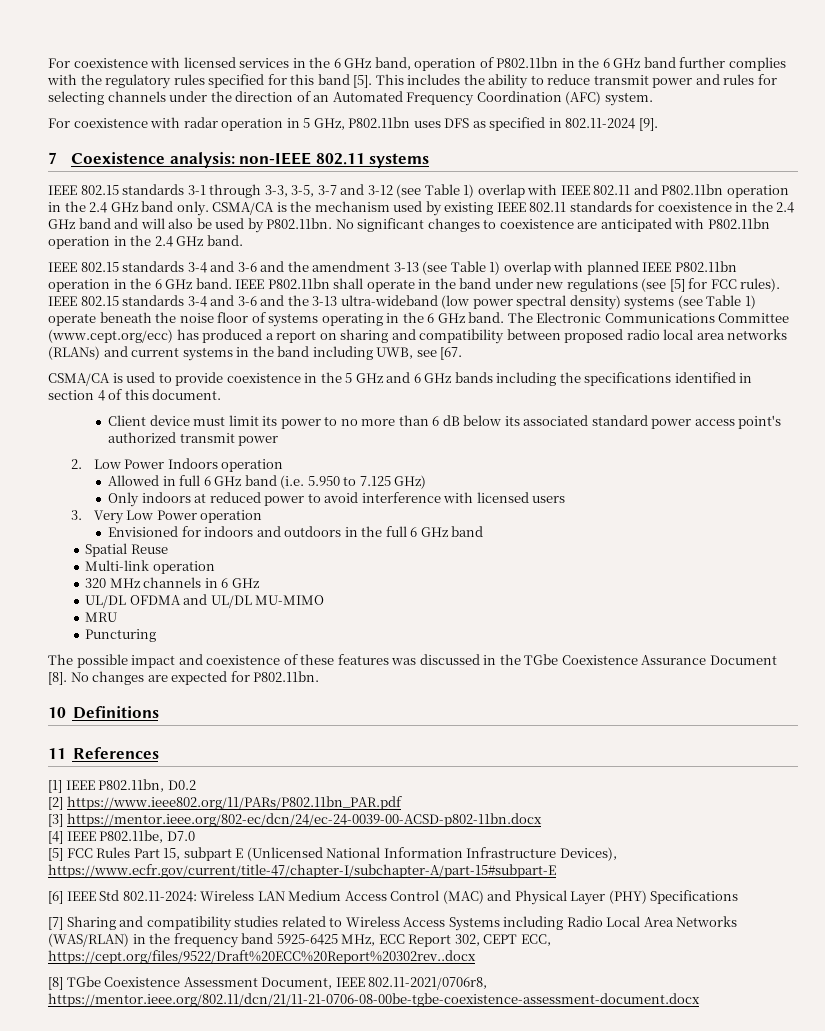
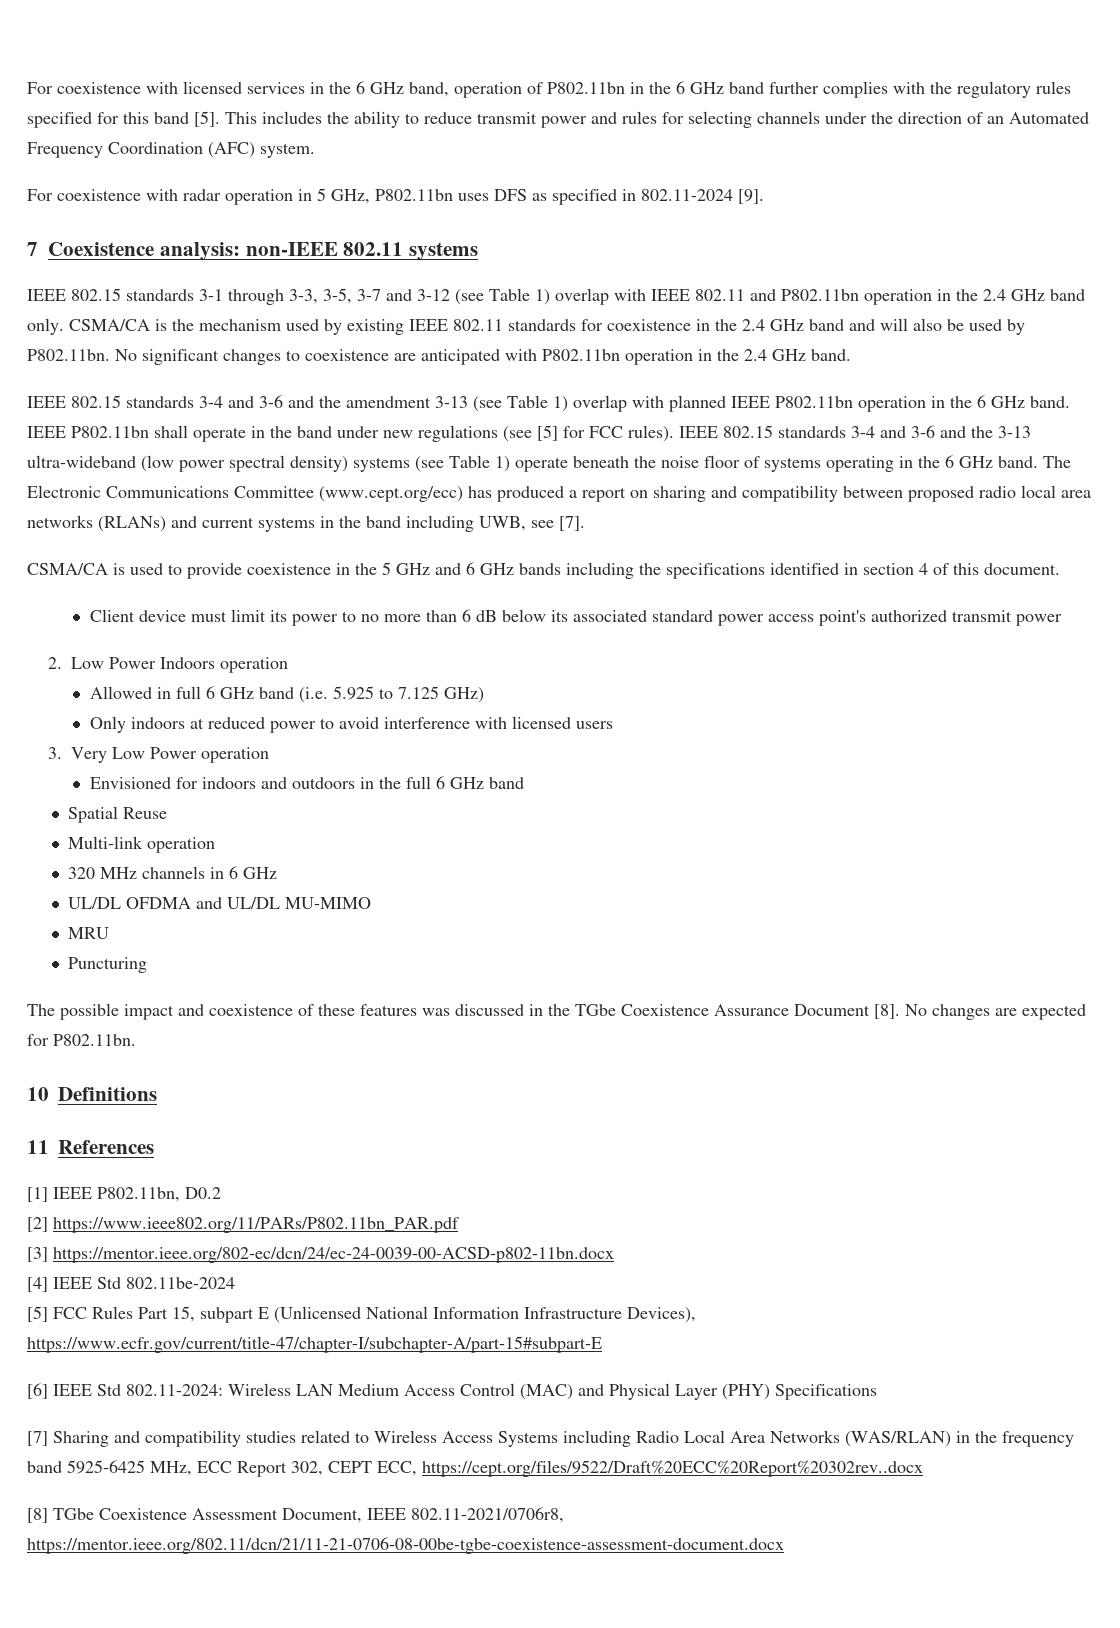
- The Electronic Communications Committee (www.cept.org/ecc) has produced a report on sharing and compatibility between proposed radio local area networks (RLANs) and current systems in the band including UWB, see [67.
+ The Electronic Communications Committee (www.cept.org/ecc) has produced a report on sharing and compatibility between proposed radio local area networks (RLANs) and current systems in the band including UWB, see [7].
- Allowed in full 6 GHz band (i.e. 5.950 to 7.125 GHz)
+ Allowed in full 6 GHz band (i.e. 5.925 to 7.125 GHz)
- [4] IEEE P802.11be, D7.0
+ [4] IEEE Std 802.11be-2024

